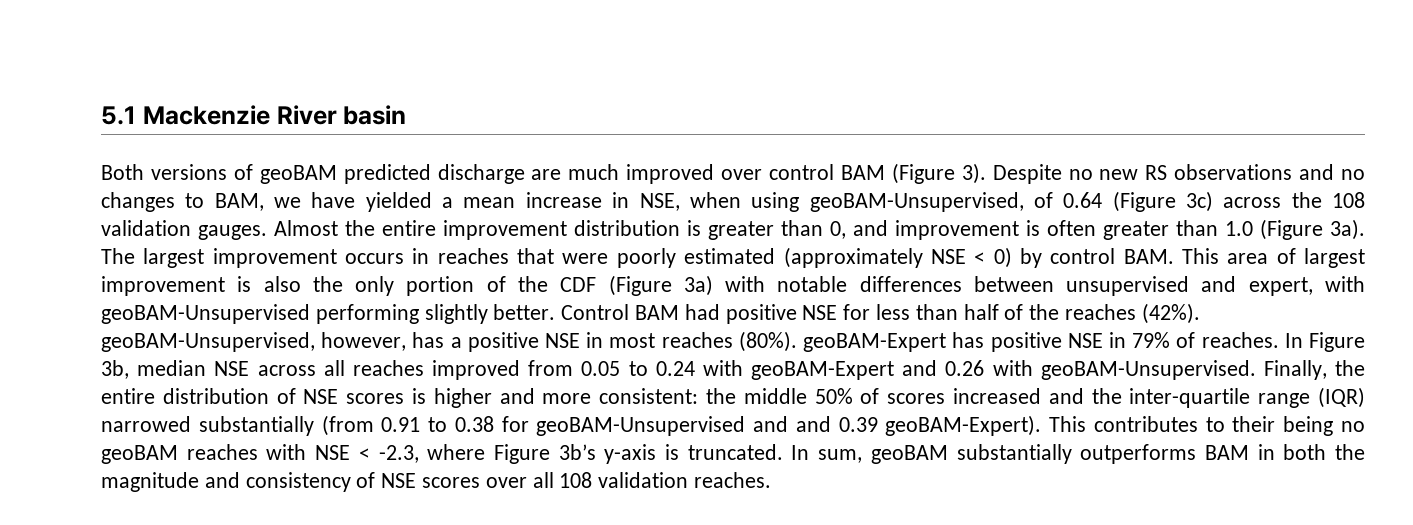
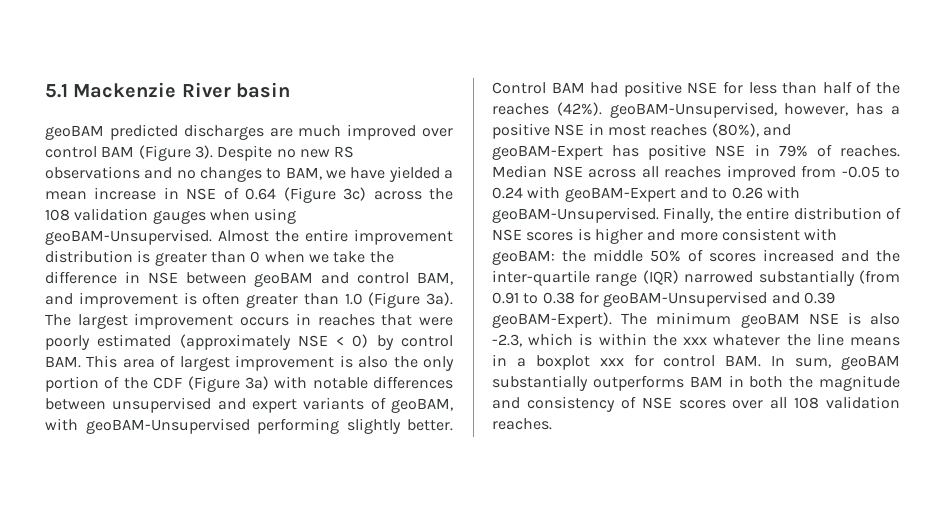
- Both versions of geoBAM predicted discharge are much improved over control BAM (Figure 3).
+ geoBAM predicted discharges are much improved over control BAM (Figure 3).
- Despite no new RS observations and no changes to BAM, we have yielded a mean increase in NSE, when using geoBAM-Unsupervised, of 0.64 (Figure 3c) across the 108 validation gauges.
+ Despite no new RS observations and no changes to BAM, we have yielded a mean increase in NSE of 0.64 (Figure 3c) across the 108 validation gauges when using geoBAM-Unsupervised.
- Almost the entire improvement distribution is greater than 0, and improvement is often greater than 1.0 (Figure 3a).
+ Almost the entire improvement distribution is greater than 0 when we take the difference in NSE between geoBAM and control BAM, and improvement is often greater than 1.0 (Figure 3a).
- The largest improvement occurs in reaches that were poorly estimated (approximately NSE < 0) by control BAM. This area of largest improvement is also the only portion of the CDF (Figure 3a) with notable differences between unsupervised and expert, with geoBAM-Unsupervised performing slightly better.
+ The largest improvement occurs in reaches that were poorly estimated (approximately NSE < 0) by control BAM. This area of largest improvement is also the only portion of the CDF (Figure 3a) with notable differences between unsupervised and expert variants of geoBAM, with geoBAM-Unsupervised performing slightly better.
- Control BAM had positive NSE for less than half of the reaches (42%). geoBAM-Unsupervised, however, has a positive NSE in most reaches (80%). geoBAM-Expert has positive NSE in 79% of reaches.
+ Control BAM had positive NSE for less than half of the reaches (42%). geoBAM-Unsupervised, however, has a positive NSE in most reaches (80%), and geoBAM-Expert has positive NSE in 79% of reaches.
- In Figure 3b, median NSE across all reaches improved from 0.05 to 0.24 with geoBAM-Expert and 0.26 with geoBAM-Unsupervised.
+ Median NSE across all reaches improved from -0.05 to 0.24 with geoBAM-Expert and to 0.26 with geoBAM-Unsupervised.
- Finally, the entire distribution of NSE scores is higher and more consistent: the middle 50% of scores increased and the inter-quartile range (IQR) narrowed substantially (from 0.91 to 0.38 for geoBAM-Unsupervised and and 0.39 geoBAM-Expert).
+ Finally, the entire distribution of NSE scores is higher and more consistent with geoBAM: the middle 50% of scores increased and the inter-quartile range (IQR) narrowed substantially (from 0.91 to 0.38 for geoBAM-Unsupervised and 0.39 geoBAM-Expert).
- This contributes to their being no geoBAM reaches with NSE < -2.3, where Figure 3b’s y-axis is truncated. In sum, geoBAM substantially outperforms BAM in both the magnitude and consistency of NSE scores over all 108 validation reaches.
+ The minimum geoBAM NSE is also -2.3, which is within the xxx whatever the line means in a boxplot xxx for control BAM. In sum, geoBAM substantially outperforms BAM in both the magnitude and consistency of NSE scores over all 108 validation reaches.

